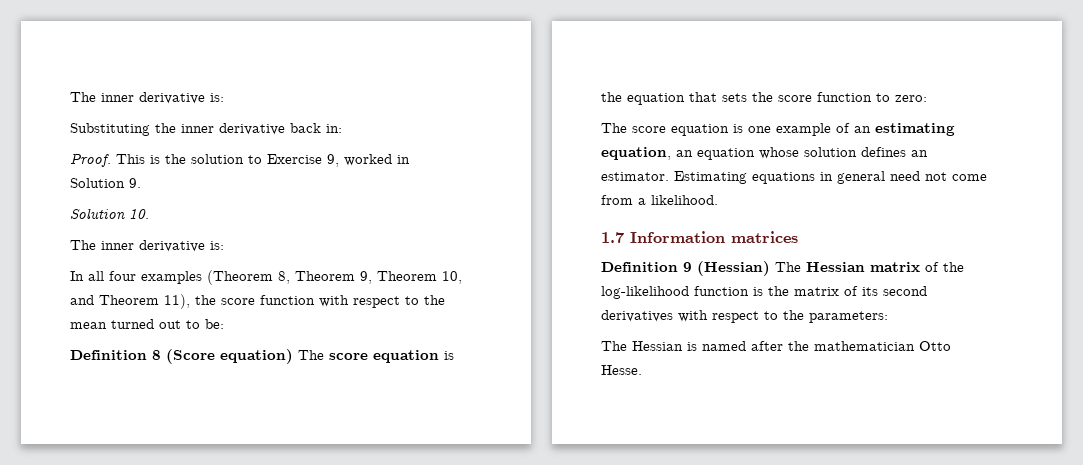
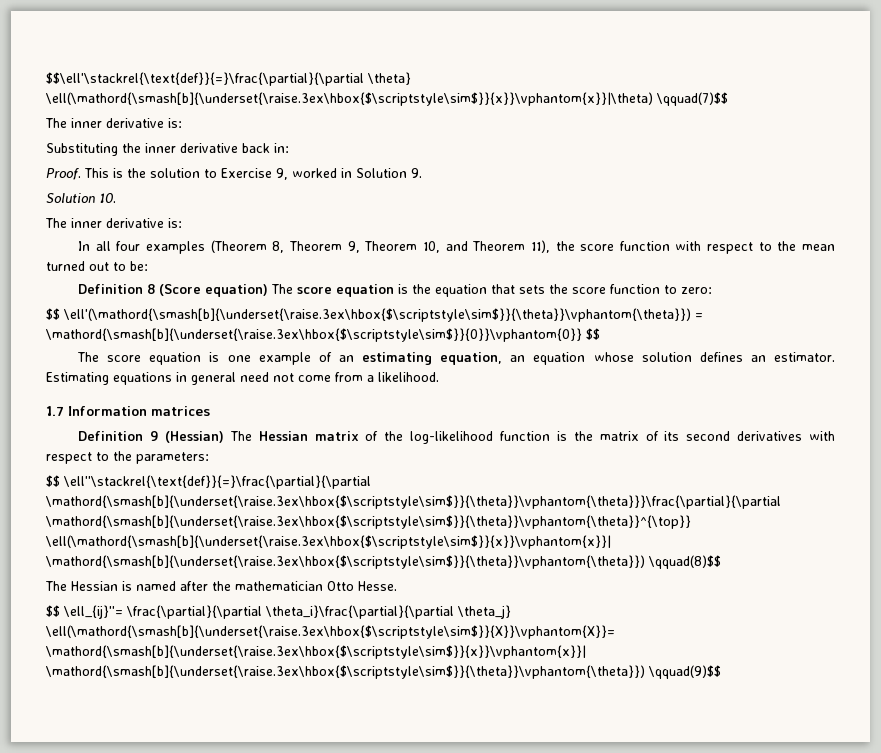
+ $$\ell'\stackrel{\text{def}}{=}\frac{\partial}{\partial \theta} \ell(\mathord{\smash[b]{\underset{\raise.3ex\hbox{$\scriptstyle\sim$}}{x}}\vphantom{x}}|\theta) \qquad(7)$$
+ $$ \ell'(\mathord{\smash[b]{\underset{\raise.3ex\hbox{$\scriptstyle\sim$}}{\theta}}\vphantom{\theta}}) = \mathord{\smash[b]{\underset{\raise.3ex\hbox{$\scriptstyle\sim$}}{0}}\vphantom{0}} $$
+ $$ \ell''\stackrel{\text{def}}{=}\frac{\partial}{\partial \mathord{\smash[b]{\underset{\raise.3ex\hbox{$\scriptstyle\sim$}}{\theta}}\vphantom{\theta}}}\frac{\partial}{\partial \mathord{\smash[b]{\underset{\raise.3ex\hbox{$\scriptstyle\sim$}}{\theta}}\vphantom{\theta}}^{\top}} \ell(\mathord{\smash[b]{\underset{\raise.3ex\hbox{$\scriptstyle\sim$}}{x}}\vphantom{x}}| \mathord{\smash[b]{\underset{\raise.3ex\hbox{$\scriptstyle\sim$}}{\theta}}\vphantom{\theta}}) \qquad(8)$$
+ $$ \ell_{ij}''= \frac{\partial}{\partial \theta_i}\frac{\partial}{\partial \theta_j} \ell(\mathord{\smash[b]{\underset{\raise.3ex\hbox{$\scriptstyle\sim$}}{X}}\vphantom{X}}= \mathord{\smash[b]{\underset{\raise.3ex\hbox{$\scriptstyle\sim$}}{x}}\vphantom{x}}| \mathord{\smash[b]{\underset{\raise.3ex\hbox{$\scriptstyle\sim$}}{\theta}}\vphantom{\theta}}) \qquad(9)$$

